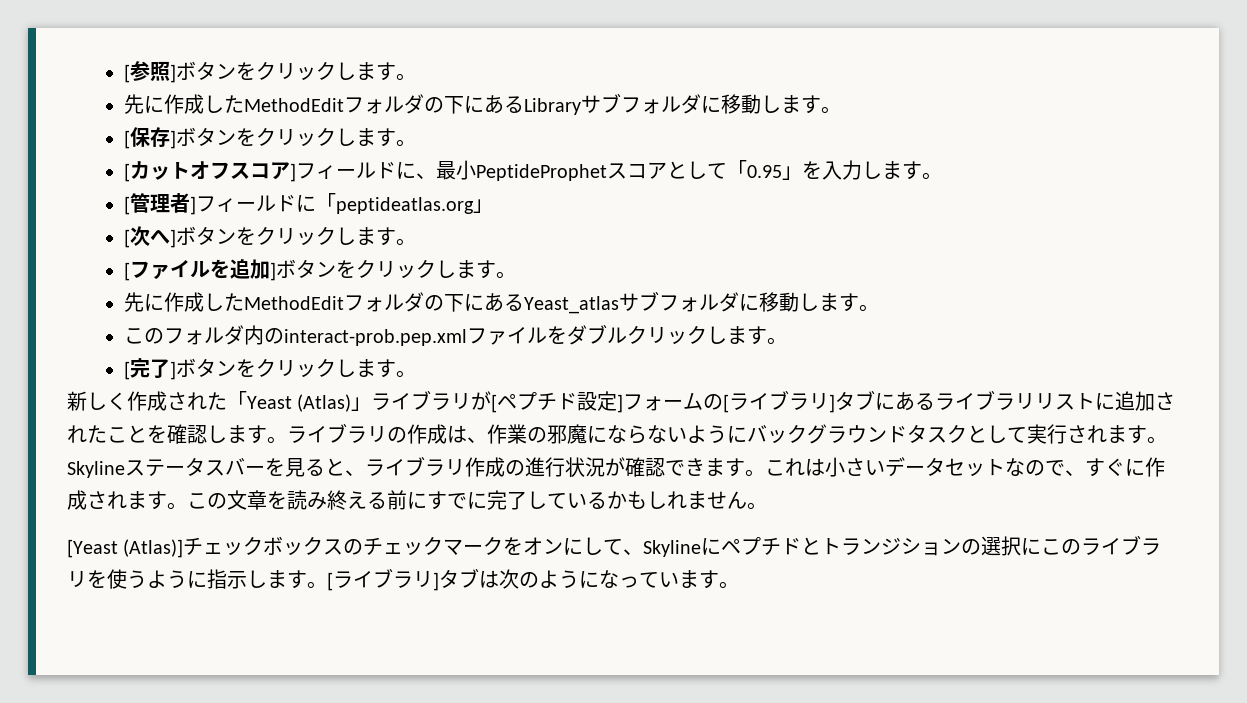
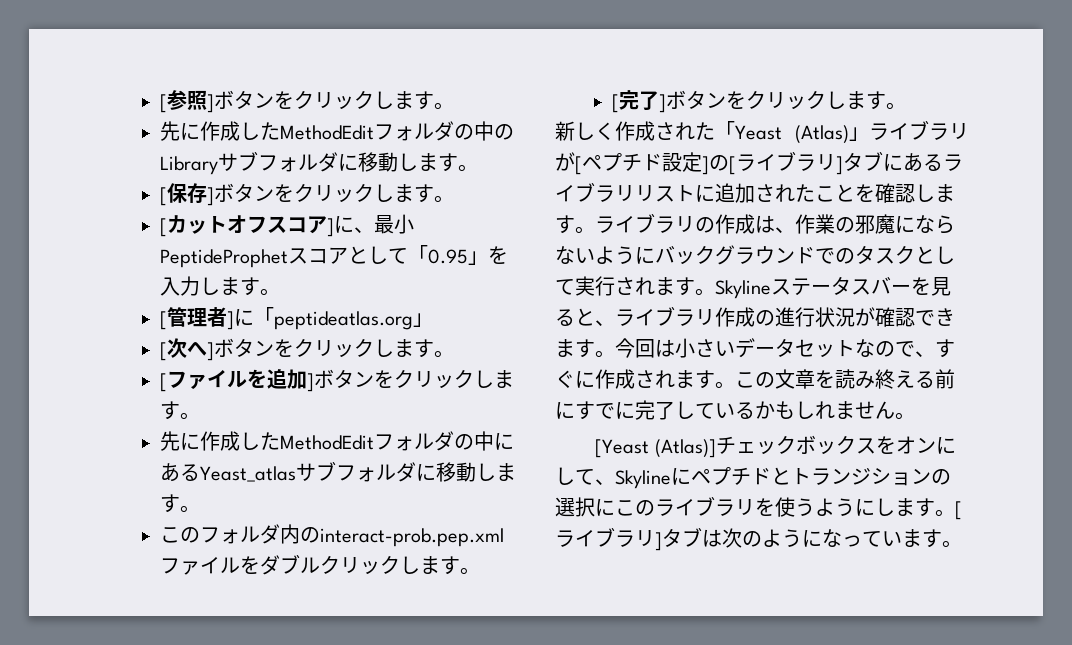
- 先に作成したMethodEditフォルダの下にあるLibraryサブフォルダに移動します。
+ 先に作成したMethodEditフォルダの中のLibraryサブフォルダに移動します。
- [カットオフスコア]フィールドに、最小PeptideProphetスコアとして「0.95」を入力します。
+ [カットオフスコア]に、最小PeptideProphetスコアとして「0.95」を入力します。
- [管理者]フィールドに「peptideatlas.org」
+ [管理者]に「peptideatlas.org」
- 先に作成したMethodEditフォルダの下にあるYeast_atlasサブフォルダに移動します。
+ 先に作成したMethodEditフォルダの中にあるYeast_atlasサブフォルダに移動します。
- 新しく作成された「Yeast (Atlas)」ライブラリが[ペプチド設定]フォームの[ライブラリ]タブにあるライブラリリストに追加されたことを確認します。
+ 新しく作成された「Yeast (Atlas)」ライブラリが[ペプチド設定]の[ライブラリ]タブにあるライブラリリストに追加されたことを確認します。
- ライブラリの作成は、作業の邪魔にならないようにバックグラウンドタスクとして実行されます。
+ ライブラリの作成は、作業の邪魔にならないようにバックグラウンドでのタスクとして実行されます。
- これは小さいデータセットなので、すぐに作成されます。
+ 今回は小さいデータセットなので、すぐに作成されます。
- [Yeast (Atlas)]チェックボックスのチェックマークをオンにして、Skylineにペプチドとトランジションの選択にこのライブラリを使うように指示します。
+ [Yeast (Atlas)]チェックボックスをオンにして、Skylineにペプチドとトランジションの選択にこのライブラリを使うようにします。

